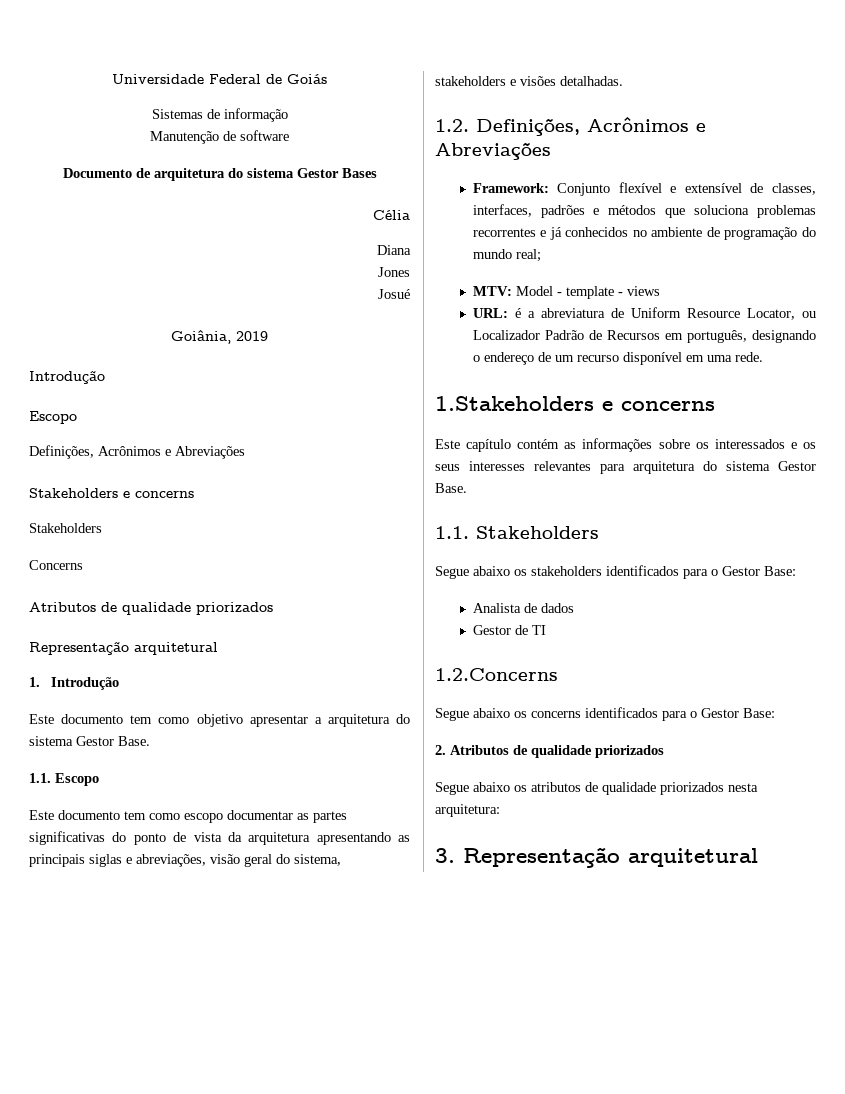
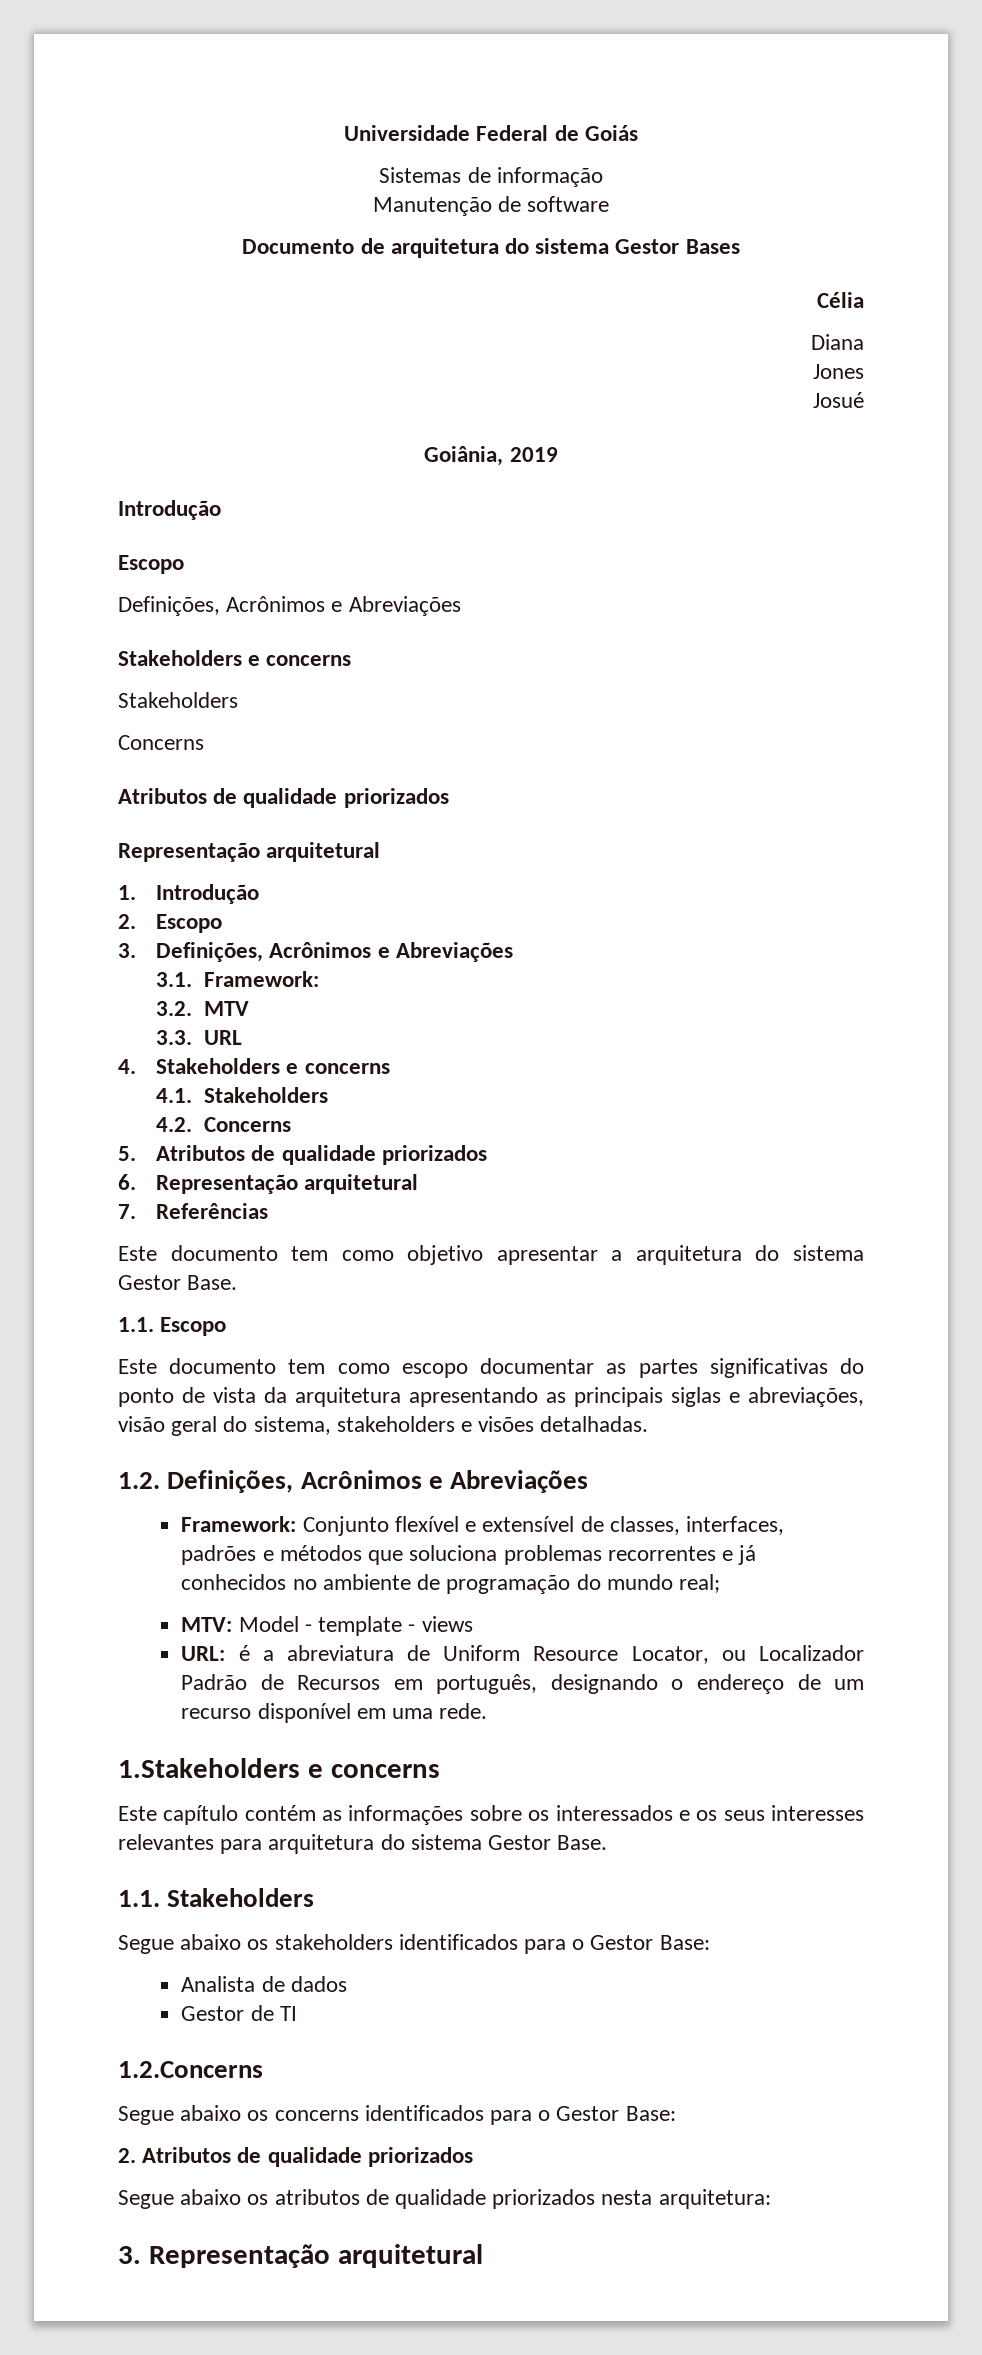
+ 2. Escopo
+ 3. Definições, Acrônimos e Abreviações
+ 3.1. Framework:
+ 3.2. MTV
+ 3.3. URL
+ 4. Stakeholders e concerns
+ 4.1. Stakeholders
+ 4.2. Concerns
+ 5. Atributos de qualidade priorizados
+ 6. Representação arquitetural
+ 7. Referências

